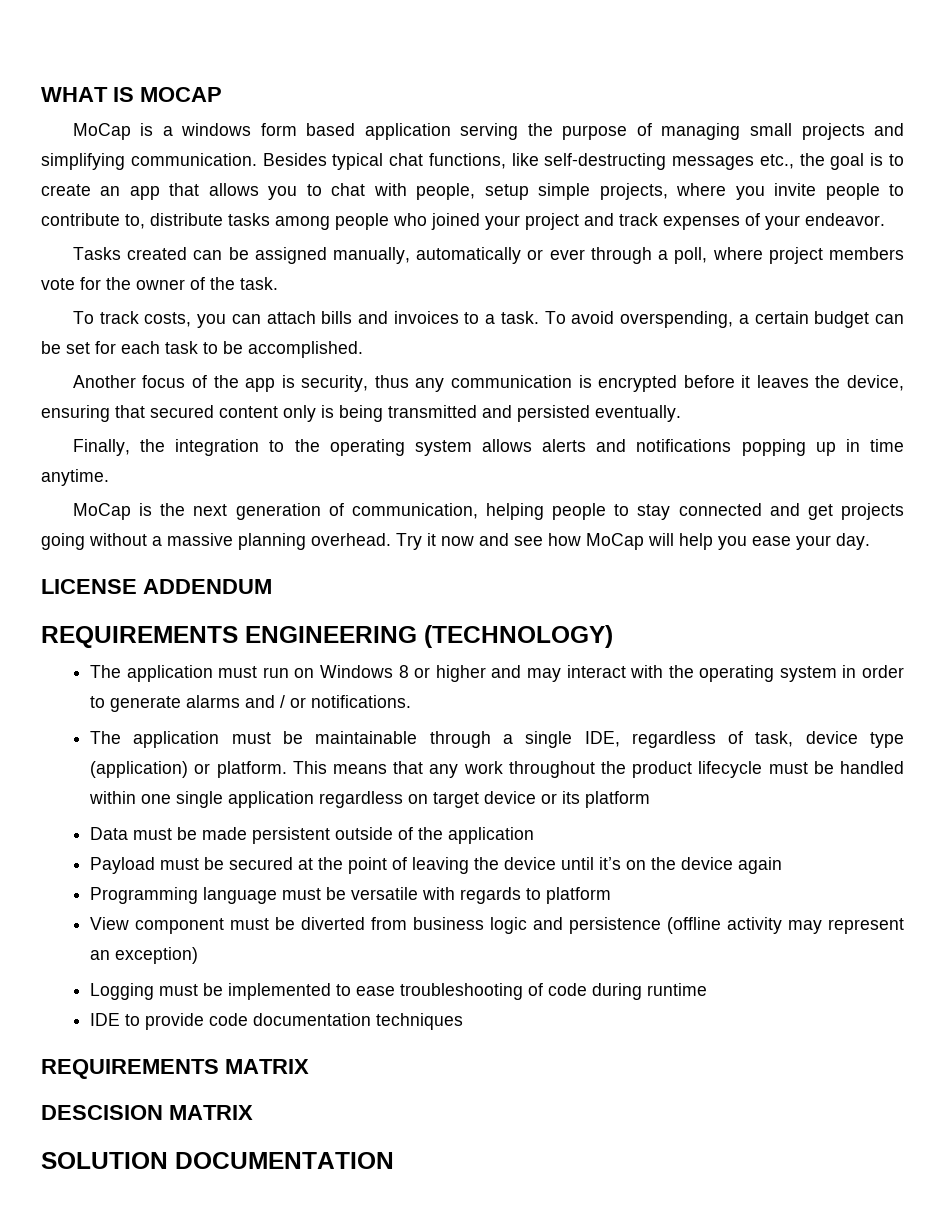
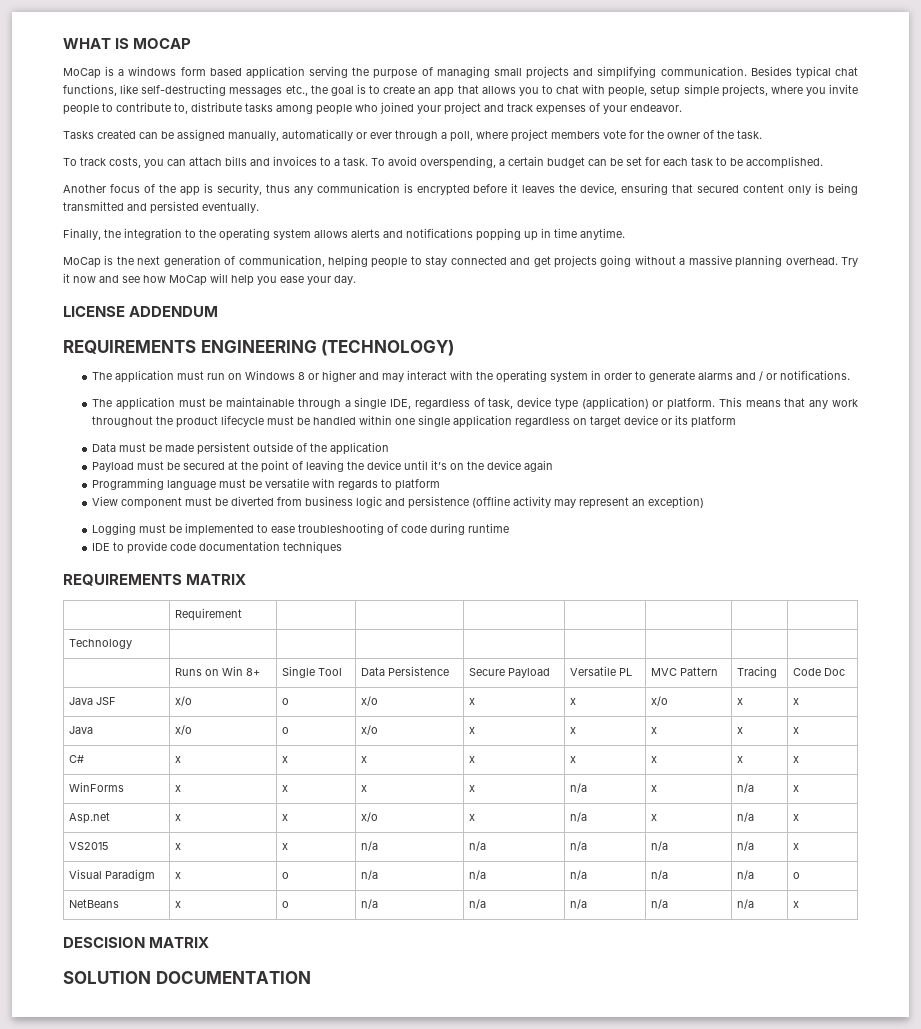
+ | Requirement | | | | | | |
+ Technology | | | | | | | |
+ | Runs on Win 8+ | Single Tool | Data Persistence | Secure Payload | Versatile PL | MVC Pattern | Tracing | Code Doc
+ Java JSF | x/o | o | x/o | x | x | x/o | x | x
+ Java | x/o | o | x/o | x | x | x | x | x
+ C# | x | x | x | x | x | x | x | x
+ WinForms | x | x | x | x | n/a | x | n/a | x
+ Asp.net | x | x | x/o | x | n/a | x | n/a | x
+ VS2015 | x | x | n/a | n/a | n/a | n/a | n/a | x
+ Visual Paradigm | x | o | n/a | n/a | n/a | n/a | n/a | o
+ NetBeans | x | o | n/a | n/a | n/a | n/a | n/a | x

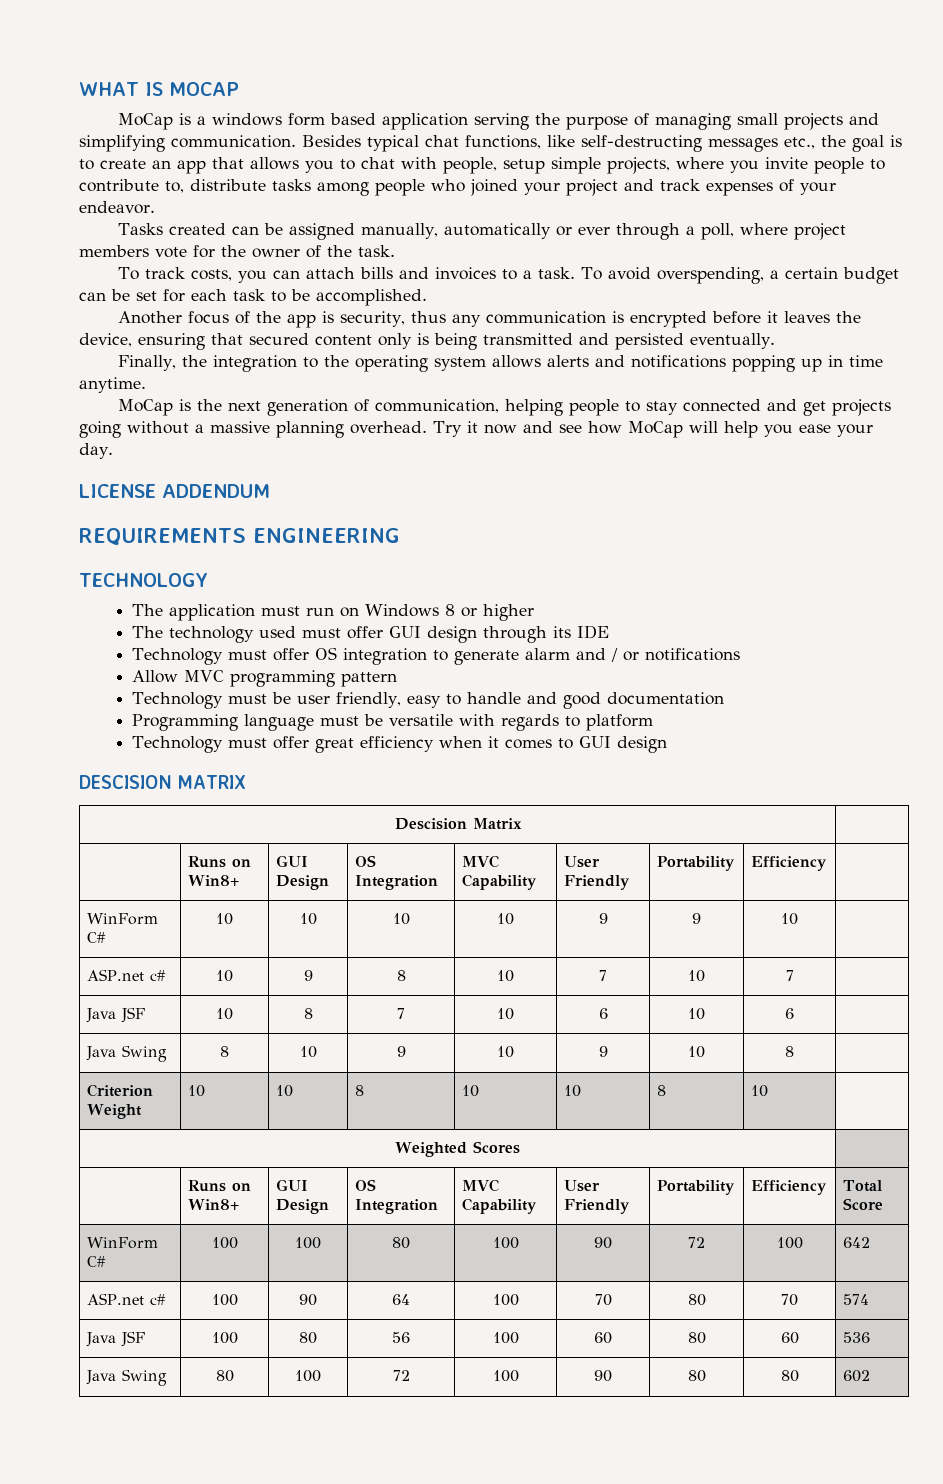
- REQUIREMENTS ENGINEERING (TECHNOLOGY)
+ REQUIREMENTS ENGINEERING
+ TECHNOLOGY
- The application must run on Windows 8 or higher and may interact with the operating system in order to generate alarms and / or notifications.
- The application must be maintainable through a single IDE, regardless of task, device type (application) or platform. This means that any work throughout the product lifecycle must be handled within one single application regardless on target device or its platform
- Data must be made persistent outside of the application
- Payload must be secured at the point of leaving the device until it’s on the device again
+ The application must run on Windows 8 or higher
+ The technology used must offer GUI design through its IDE
+ Technology must offer OS integration to generate alarm and / or notifications
+ Allow MVC programming pattern
+ Technology must be user friendly, easy to handle and good documentation
- View component must be diverted from business logic and persistence (offline activity may represent an exception)
- Logging must be implemented to ease troubleshooting of code during runtime
- IDE to provide code documentation techniques
- REQUIREMENTS MATRIX
- | Requirement | | | | | | |
- Technology | | | | | | | |
- | Runs on Win 8+ | Single Tool | Data Persistence | Secure Payload | Versatile PL | MVC Pattern | Tracing | Code Doc
- Java JSF | x/o | o | x/o | x | x | x/o | x | x
- Java | x/o | o | x/o | x | x | x | x | x
- C# | x | x | x | x | x | x | x | x
- WinForms | x | x | x | x | n/a | x | n/a | x
- Asp.net | x | x | x/o | x | n/a | x | n/a | x
- VS2015 | x | x | n/a | n/a | n/a | n/a | n/a | x
- Visual Paradigm | x | o | n/a | n/a | n/a | n/a | n/a | o
- NetBeans | x | o | n/a | n/a | n/a | n/a | n/a | x
+ Technology must offer great efficiency when it comes to GUI design
  DESCISION MATRIX
- SOLUTION DOCUMENTATION
+ Descision Matrix |
+ | Runs on Win8+ | GUI Design | OS Integration | MVC Capability | User Friendly | Portability | Efficiency |
+ WinForm C# | 10 | 10 | 10 | 10 | 9 | 9 | 10 |
+ ASP.net c# | 10 | 9 | 8 | 10 | 7 | 10 | 7 |
+ Java JSF | 10 | 8 | 7 | 10 | 6 | 10 | 6 |
+ Java Swing | 8 | 10 | 9 | 10 | 9 | 10 | 8 |
+ Criterion Weight | 10 | 10 | 8 | 10 | 10 | 8 | 10 |
+ Weighted Scores |
+ | Runs on Win8+ | GUI Design | OS Integration | MVC Capability | User Friendly | Portability | Efficiency | Total Score
+ WinForm C# | 100 | 100 | 80 | 100 | 90 | 72 | 100 | 642
+ ASP.net c# | 100 | 90 | 64 | 100 | 70 | 80 | 70 | 574
+ Java JSF | 100 | 80 | 56 | 100 | 60 | 80 | 60 | 536
+ Java Swing | 80 | 100 | 72 | 100 | 90 | 80 | 80 | 602

